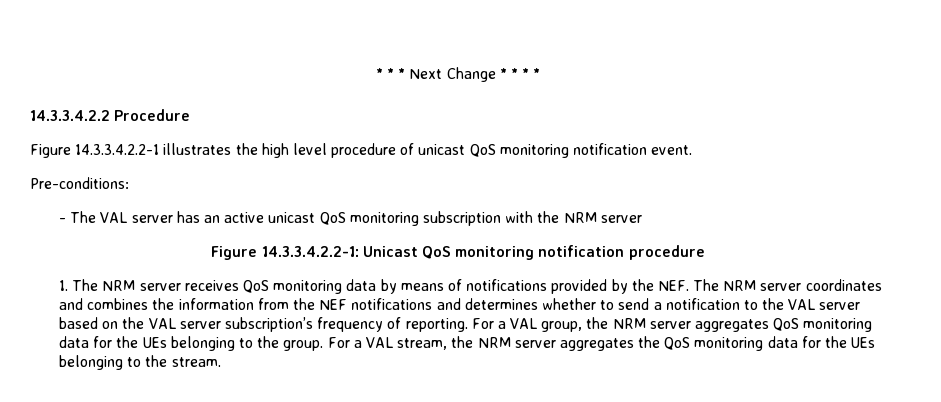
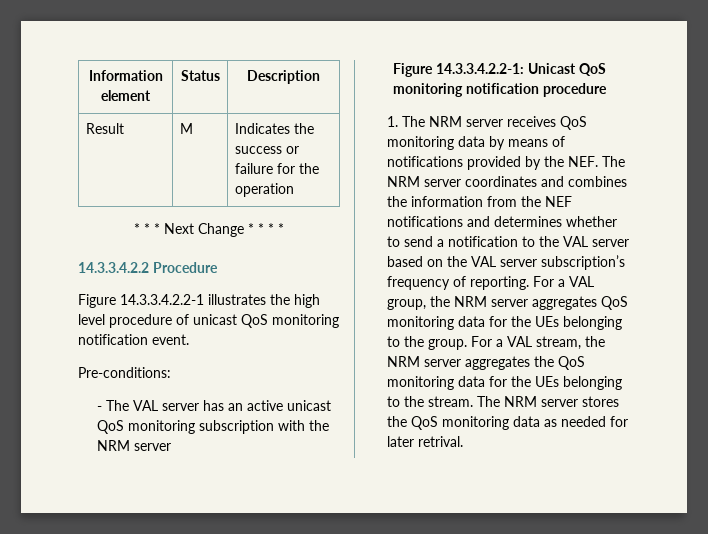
+ Information element | Status | Description
+ Result | M | Indicates the success or failure for the operation
+ The NRM server stores the QoS monitoring data as needed for later retrival.

